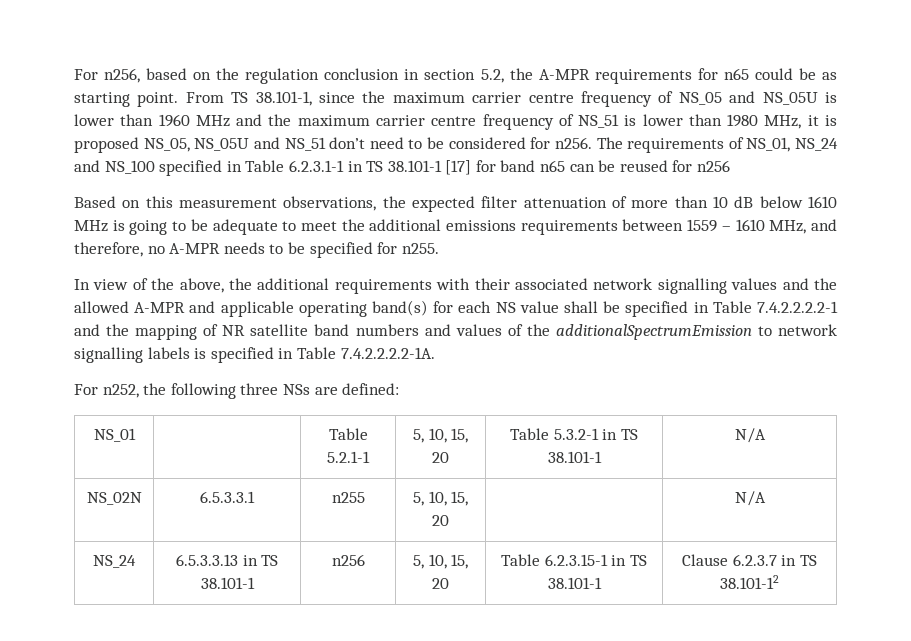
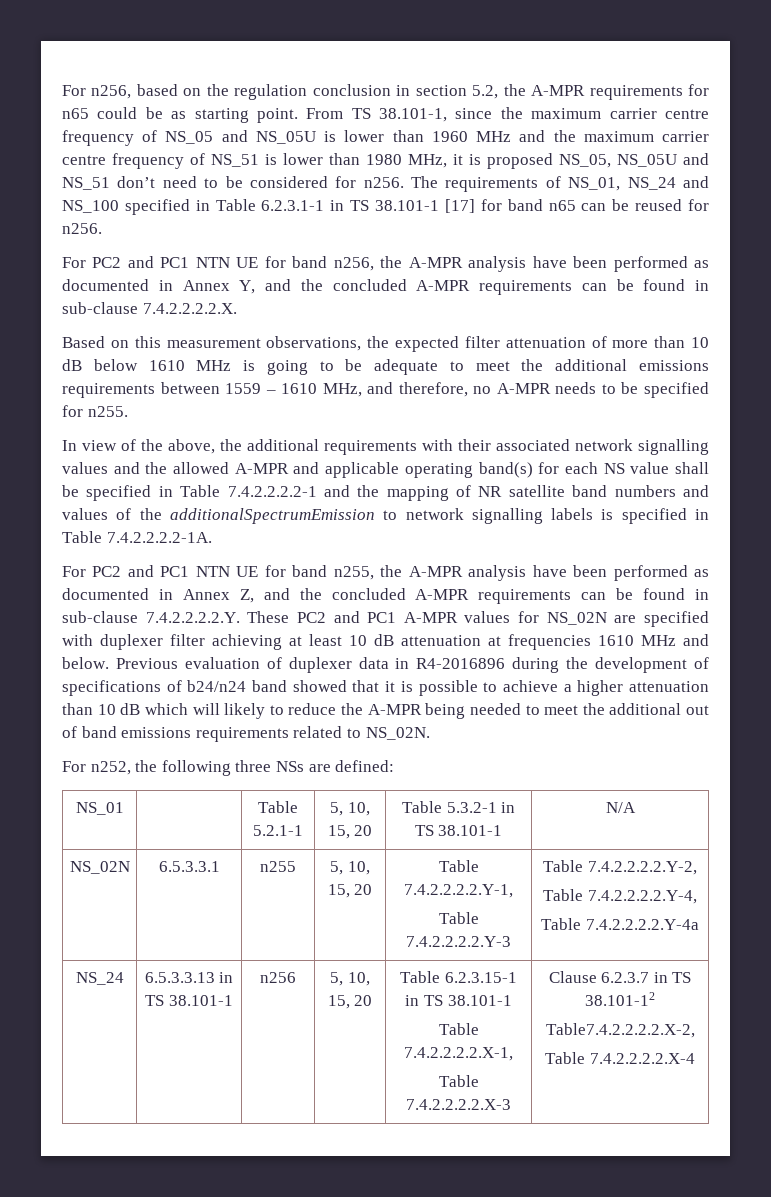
- The requirements of NS_01, NS_24 and NS_100 specified in Table 6.2.3.1-1 in TS 38.101-1 [17] for band n65 can be reused for n256
+ The requirements of NS_01, NS_24 and NS_100 specified in Table 6.2.3.1-1 in TS 38.101-1 [17] for band n65 can be reused for n256.
+ For PC2 and PC1 NTN UE for band n256, the A-MPR analysis have been performed as documented in Annex Y, and the concluded A-MPR requirements can be found in sub-clause 7.4.2.2.2.2.X.
+ For PC2 and PC1 NTN UE for band n255, the A-MPR analysis have been performed as documented in Annex Z, and the concluded A-MPR requirements can be found in sub-clause 7.4.2.2.2.2.Y. These PC2 and PC1 A-MPR values for NS_02N are specified with duplexer filter achieving at least 10 dB attenuation at frequencies 1610 MHz and below. Previous evaluation of duplexer data in R4-2016896 during the development of specifications of b24/n24 band showed that it is possible to achieve a higher attenuation than 10 dB which will likely to reduce the A-MPR being needed to meet the additional out of band emissions requirements related to NS_02N.
- NS_02N | 6.5.3.3.1 | n255 | 5, 10, 15, 20 | | N/A
+ NS_02N | 6.5.3.3.1 | n255 | 5, 10, 15, 20 | Table 7.4.2.2.2.2.Y-1,
+ Table 7.4.2.2.2.2.Y-3 | Table 7.4.2.2.2.2.Y-2,
+ Table 7.4.2.2.2.2.Y-4,
+ Table 7.4.2.2.2.2.Y-4a
- NS_24 | 6.5.3.3.13 in TS 38.101-1 | n256 | 5, 10, 15, 20 | Table 6.2.3.15-1 in TS 38.101-1 | Clause 6.2.3.7 in TS 38.101-12
+ NS_24 | 6.5.3.3.13 in TS 38.101-1 | n256 | 5, 10, 15, 20 | Table 6.2.3.15-1 in TS 38.101-1
+ Table 7.4.2.2.2.2.X-1,
+ Table 7.4.2.2.2.2.X-3 | Clause 6.2.3.7 in TS 38.101-12
+ Table7.4.2.2.2.2.X-2,
+ Table 7.4.2.2.2.2.X-4

